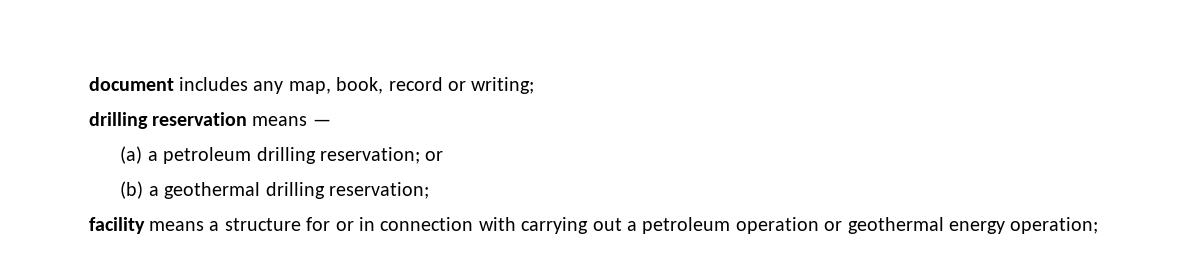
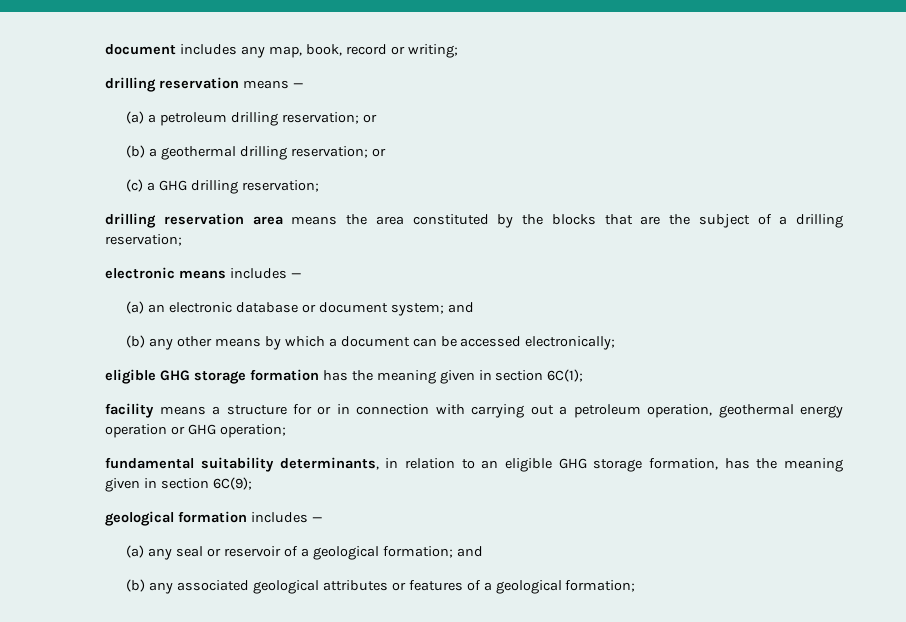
- (b) a geothermal drilling reservation;
+ (b) a geothermal drilling reservation; or
+ (c) a GHG drilling reservation;
+ drilling reservation area means the area constituted by the blocks that are the subject of a drilling reservation;
+ electronic means includes —
+ (a) an electronic database or document system; and
+ (b) any other means by which a document can be accessed electronically;
+ eligible GHG storage formation has the meaning given in section 6C(1);
- facility means a structure for or in connection with carrying out a petroleum operation or geothermal energy operation;
+ facility means a structure for or in connection with carrying out a petroleum operation, geothermal energy operation or GHG operation;
+ fundamental suitability determinants, in relation to an eligible GHG storage formation, has the meaning given in section 6C(9);
+ geological formation includes —
+ (a) any seal or reservoir of a geological formation; and
+ (b) any associated geological attributes or features of a geological formation;

